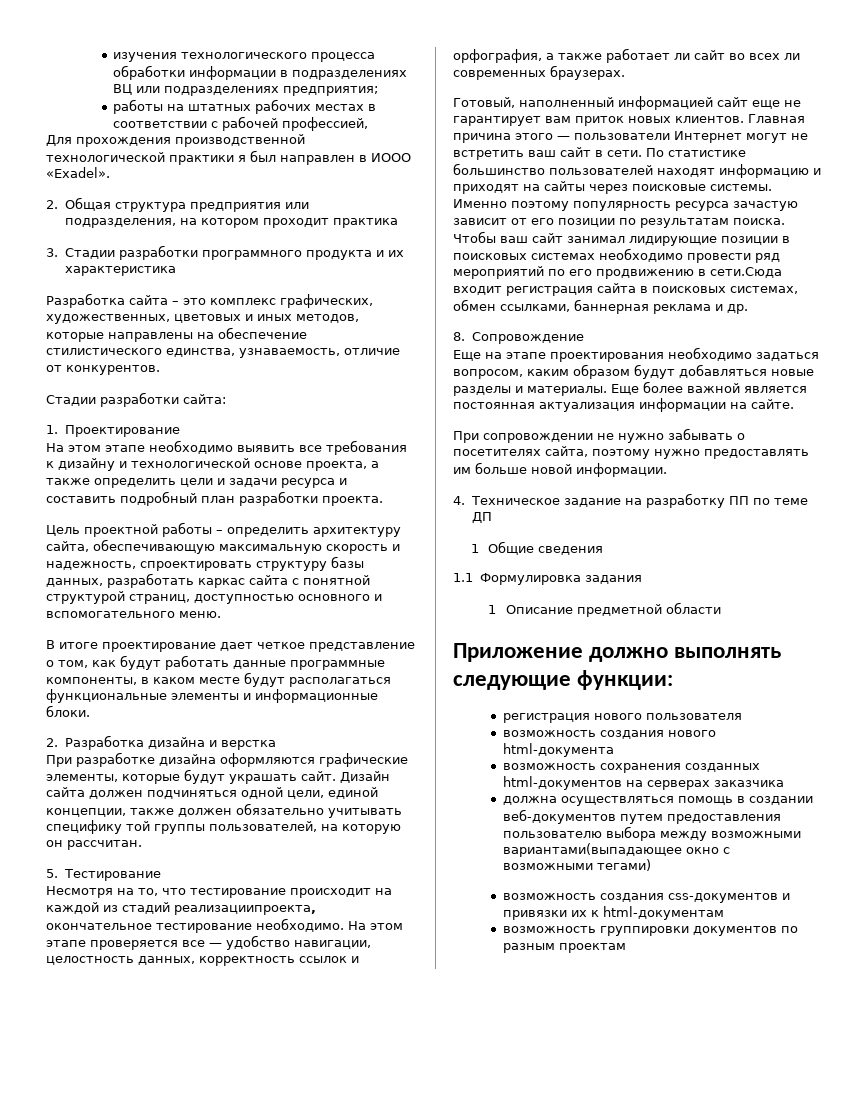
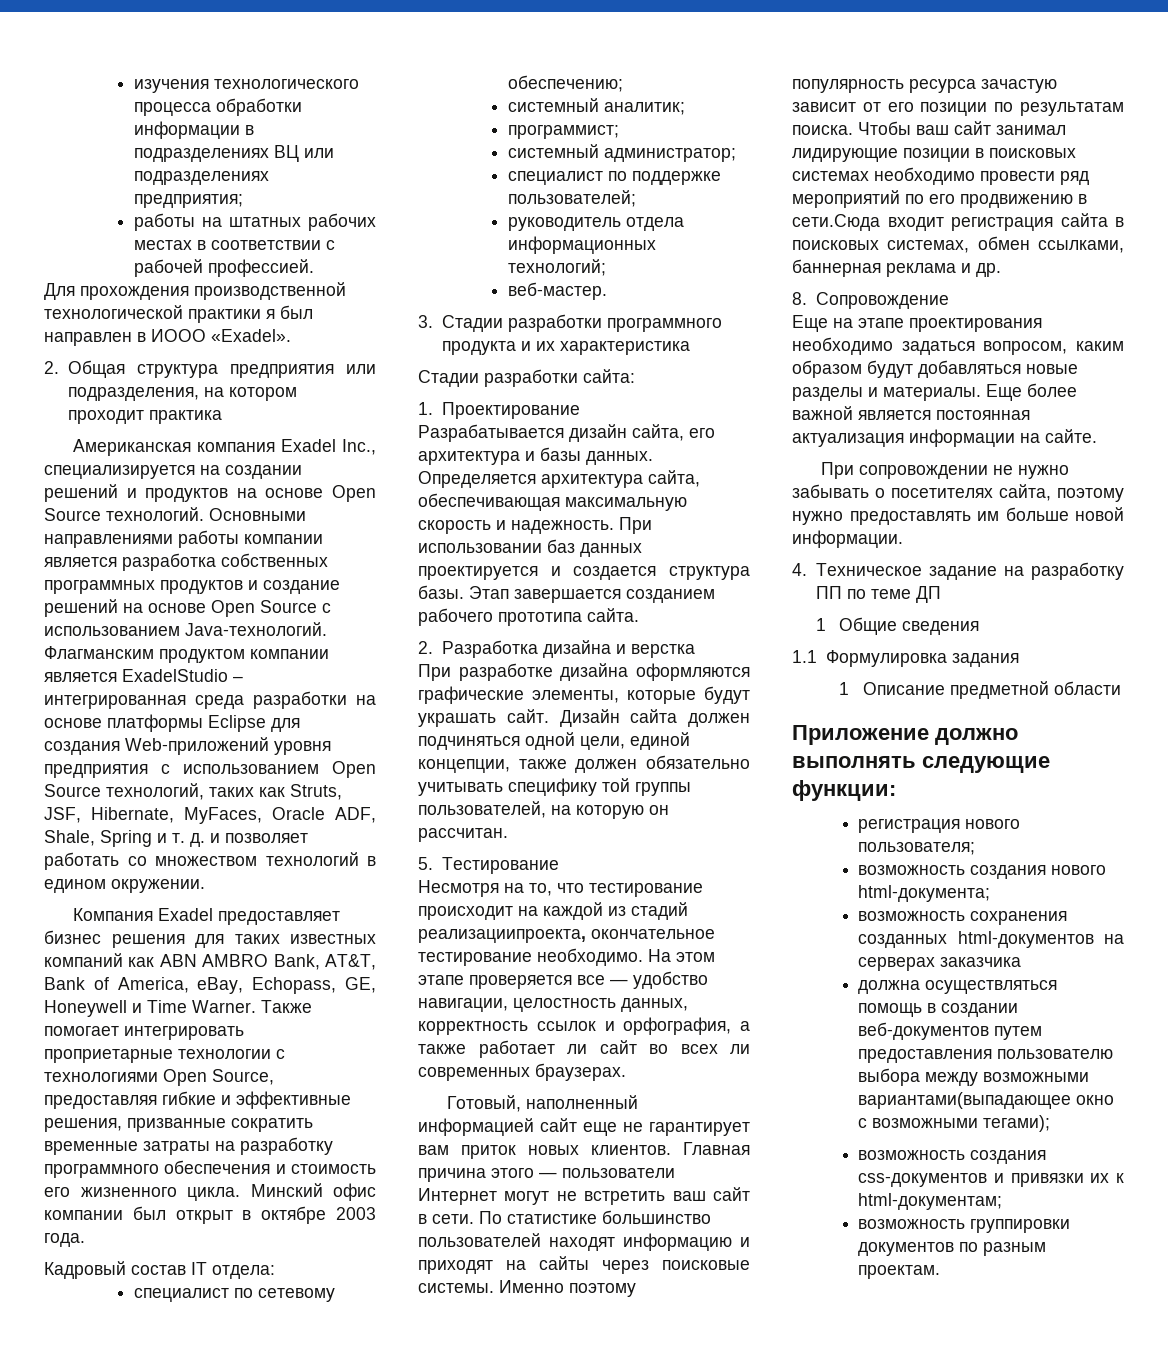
- работы на штатных рабочих местах в соответствии с рабочей профессией,
+ работы на штатных рабочих местах в соответствии с рабочей профессией.
+ Американская компания Exadel Inc., специализируется на создании решений и продуктов на основе Open Source технологий. Основными направлениями работы компании является разработка собственных программных продуктов и создание решений на основе Open Source с использованием Java-технологий. Флагманским продуктом компании является ExadelStudio – интегрированная среда разработки на основе платформы Eclipse для создания Web-приложений уровня предприятия с использованием Open Source технологий, таких как Struts, JSF, Hibernate, MyFaces, Oracle ADF, Shale, Spring и т. д. и позволяет работать со множеством технологий в едином окружении.
+ Компания Exadel предоставляет бизнес решения для таких известных компаний как ABN AMBRO Bank, AT&T, Bank of America, eBay, Echopass, GE, Honeywell и Time Warner. Также помогает интегрировать проприетарные технологии с технологиями Open Source, предоставляя гибкие и эффективные решения, призванные сократить временные затраты на разработку программного обеспечения и стоимость его жизненного цикла. Минский офис компании был открыт в октябре 2003 года.
+ Кадровый состав IT отдела:
+ специалист по сетевому обеспечению;
+ системный аналитик;
+ программист;
+ системный администратор;
+ специалист по поддержке пользователей;
+ руководитель отдела информационных технологий;
+ веб-мастер.
- Разработка сайта – это комплекс графических, художественных, цветовых и иных методов, которые направлены на обеспечение стилистического единства, узнаваемость, отличие от конкурентов.
- На этом этапе необходимо выявить все требования к дизайну и технологической основе проекта, а также определить цели и задачи ресурса и составить подробный план разработки проекта.
- Цель проектной работы – определить архитектуру сайта, обеспечивающую максимальную скорость и надежность, спроектировать структуру базы данных, разработать каркас сайта с понятной структурой страниц, доступностью основного и вспомогательного меню.
- В итоге проектирование дает четкое представление о том, как будут работать данные программные компоненты, в каком месте будут располагаться функциональные элементы и информационные блоки.
+ Разрабатывается дизайн сайта, его архитектура и базы данных. Определяется архитектура сайта, обеспечивающая максимальную скорость и надежность. При использовании баз данных проектируется и создается структура базы. Этап завершается созданием рабочего прототипа сайта.
- регистрация нового пользователя
+ регистрация нового пользователя;
- возможность создания нового html-документа
+ возможность создания нового html-документа;
- должна осуществляться помощь в создании веб-документов путем предоставления пользователю выбора между возможными вариантами(выпадающее окно с возможными тегами)
+ должна осуществляться помощь в создании веб-документов путем предоставления пользователю выбора между возможными вариантами(выпадающее окно с возможными тегами);
- возможность создания css-документов и привязки их к html-документам
+ возможность создания css-документов и привязки их к html-документам;
- возможность группировки документов по разным проектам
+ возможность группировки документов по разным проектам.

